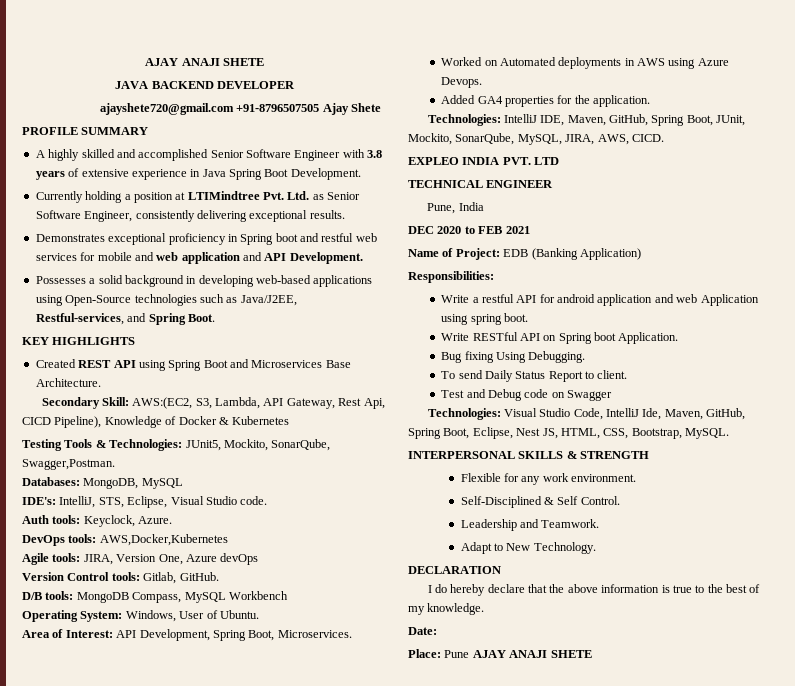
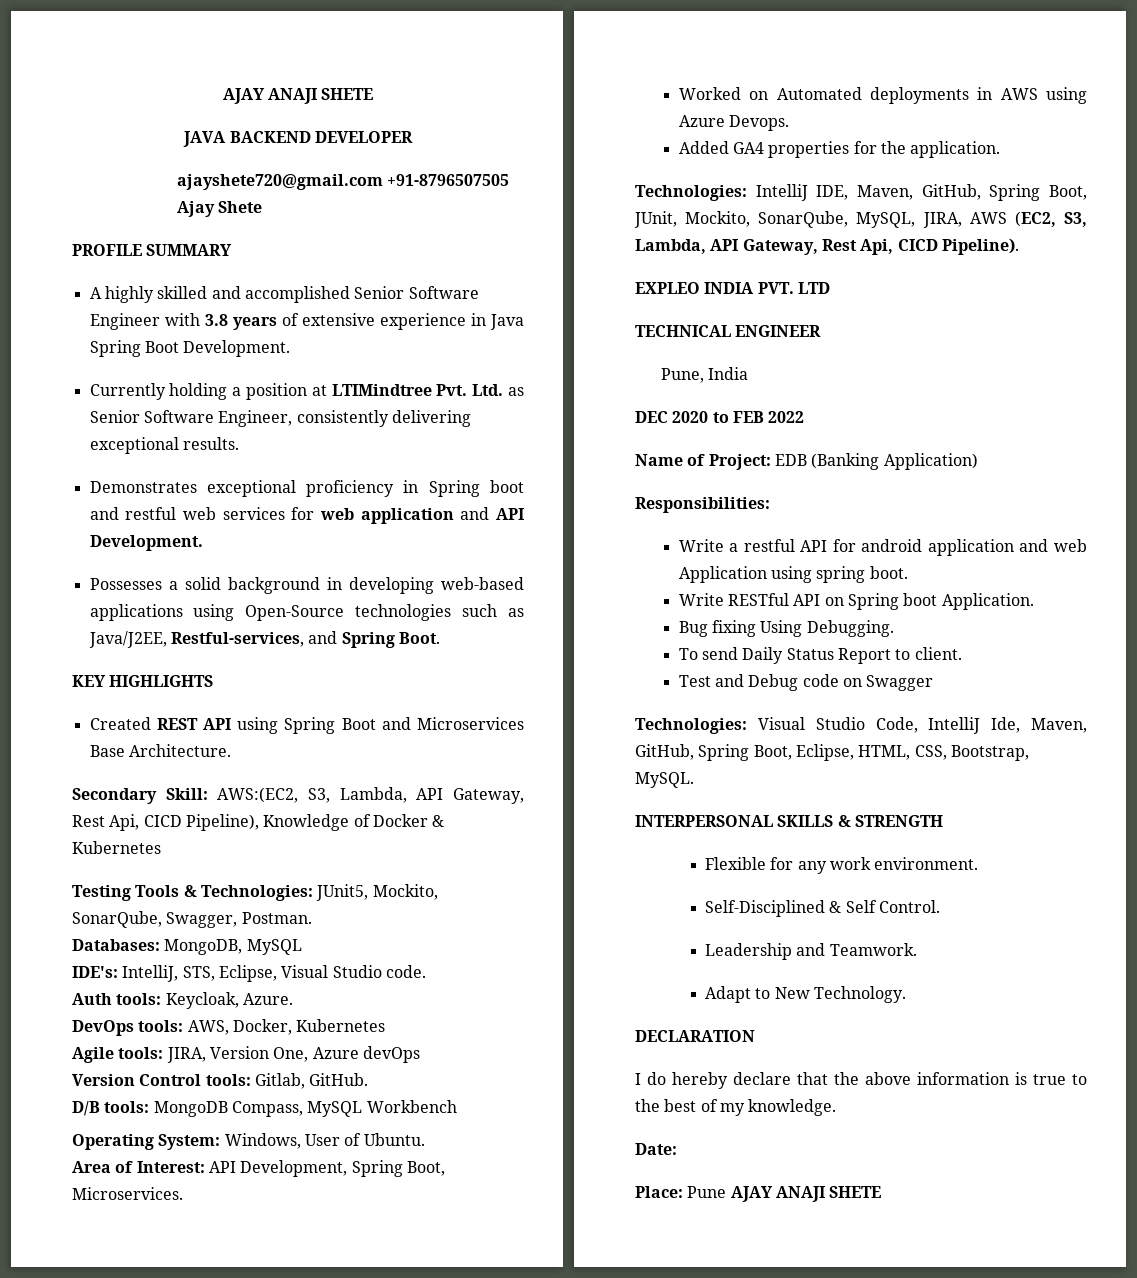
- Demonstrates exceptional proficiency in Spring boot and restful web services for mobile and web application and API Development.
+ Demonstrates exceptional proficiency in Spring boot and restful web services for web application and API Development.
- Testing Tools & Technologies: JUnit5, Mockito, SonarQube, Swagger,Postman.
+ Testing Tools & Technologies: JUnit5, Mockito, SonarQube, Swagger, Postman.
- Auth tools: Keyclock, Azure.
+ Auth tools: Keycloak, Azure.
- DevOps tools: AWS,Docker,Kubernetes
+ DevOps tools: AWS, Docker, Kubernetes
- Technologies: IntelliJ IDE, Maven, GitHub, Spring Boot, JUnit, Mockito, SonarQube, MySQL, JIRA, AWS, CICD.
+ Technologies: IntelliJ IDE, Maven, GitHub, Spring Boot, JUnit, Mockito, SonarQube, MySQL, JIRA, AWS (EC2, S3, Lambda, API Gateway, Rest Api, CICD Pipeline).
- DEC 2020 to FEB 2021
+ DEC 2020 to FEB 2022
- Technologies: Visual Studio Code, IntelliJ Ide, Maven, GitHub, Spring Boot, Eclipse, Nest JS, HTML, CSS, Bootstrap, MySQL.
+ Technologies: Visual Studio Code, IntelliJ Ide, Maven, GitHub, Spring Boot, Eclipse, HTML, CSS, Bootstrap, MySQL.

